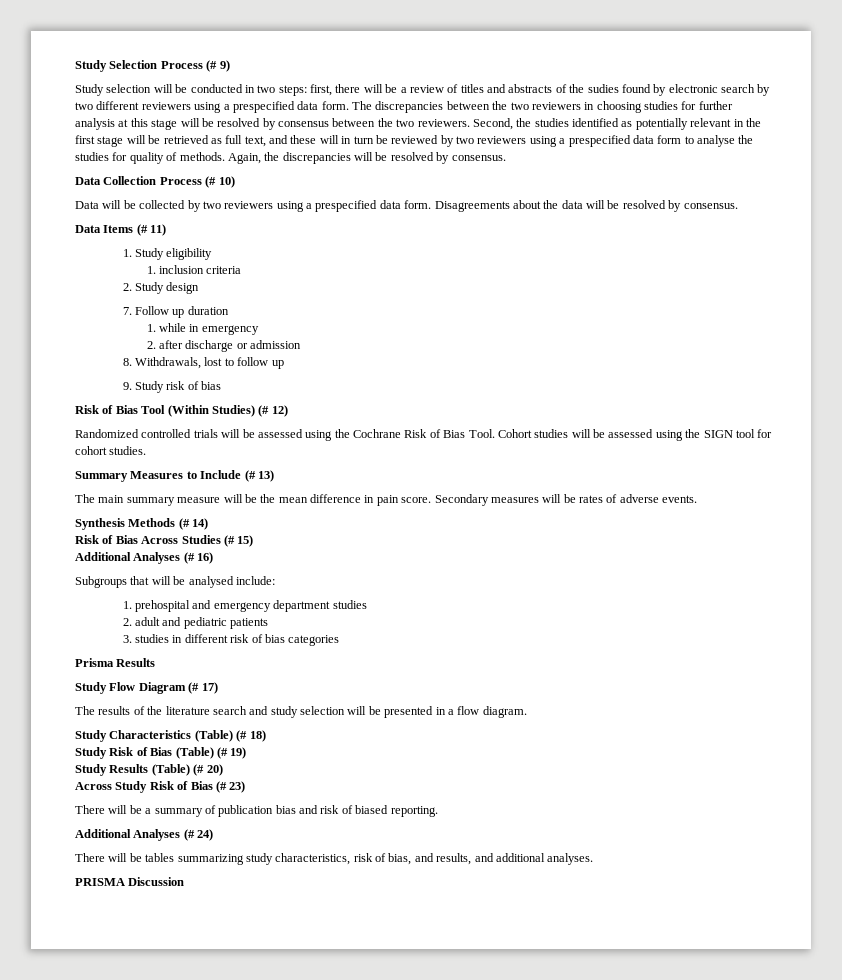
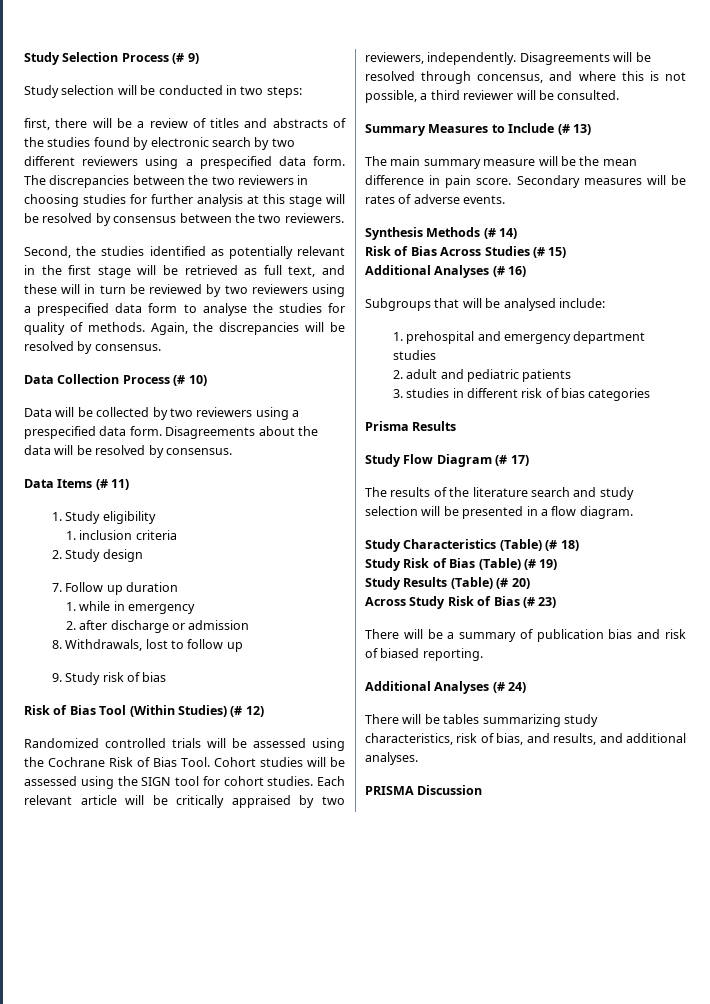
- Study selection will be conducted in two steps: first, there will be a review of titles and abstracts of the sudies found by electronic search by two different reviewers using a prespecified data form.
+ Study selection will be conducted in two steps:
+ first, there will be a review of titles and abstracts of the studies found by electronic search by two different reviewers using a prespecified data form.
- The discrepancies between the two reviewers in choosing studies for further analysis at this stage will be resolved by consensus between the two reviewers. Second, the studies identified as potentially relevant in the first stage will be retrieved as full text, and these will in turn be reviewed by two reviewers using a prespecified data form to analyse the studies for quality of methods.
+ The discrepancies between the two reviewers in choosing studies for further analysis at this stage will be resolved by consensus between the two reviewers.
+ Second, the studies identified as potentially relevant in the first stage will be retrieved as full text, and these will in turn be reviewed by two reviewers using a prespecified data form to analyse the studies for quality of methods.
+ Each relevant article will be critically appraised by two reviewers, independently. Disagreements will be resolved through concensus, and where this is not possible, a third reviewer will be consulted.

